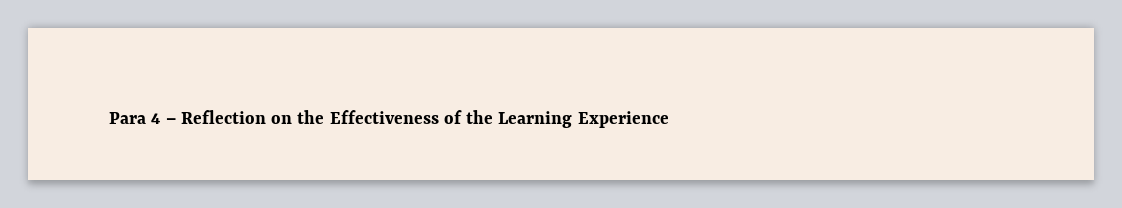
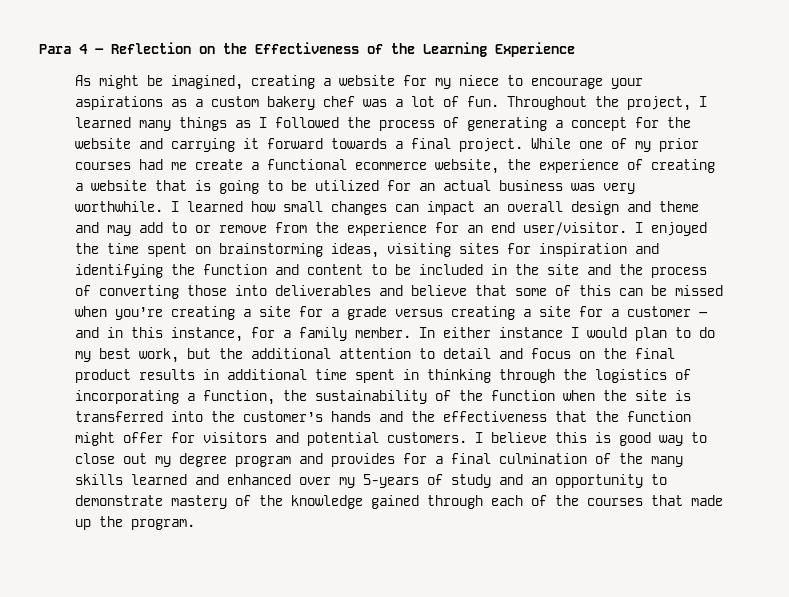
+ As might be imagined, creating a website for my niece to encourage your aspirations as a custom bakery chef was a lot of fun. Throughout the project, I learned many things as I followed the process of generating a concept for the website and carrying it forward towards a final project. While one of my prior courses had me create a functional ecommerce website, the experience of creating a website that is going to be utilized for an actual business was very worthwhile. I learned how small changes can impact an overall design and theme and may add to or remove from the experience for an end user/visitor. I enjoyed the time spent on brainstorming ideas, visiting sites for inspiration and identifying the function and content to be included in the site and the process of converting those into deliverables and believe that some of this can be missed when you’re creating a site for a grade versus creating a site for a customer – and in this instance, for a family member. In either instance I would plan to do my best work, but the additional attention to detail and focus on the final product results in additional time spent in thinking through the logistics of incorporating a function, the sustainability of the function when the site is transferred into the customer’s hands and the effectiveness that the function might offer for visitors and potential customers. I believe this is good way to close out my degree program and provides for a final culmination of the many skills learned and enhanced over my 5-years of study and an opportunity to demonstrate mastery of the knowledge gained through each of the courses that made up the program.

